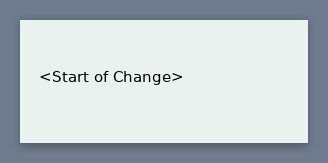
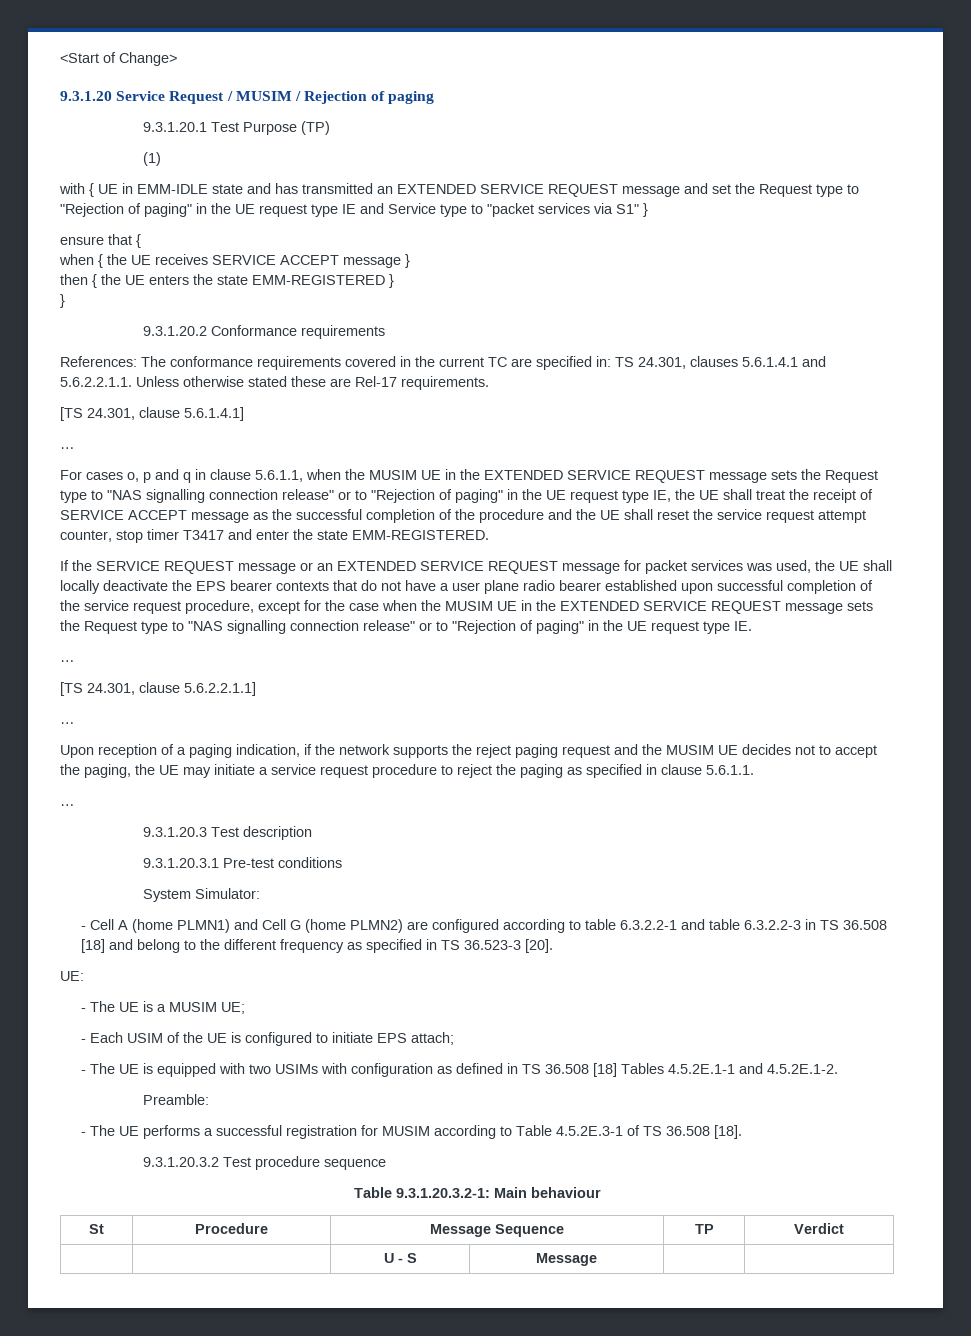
+ 9.3.1.20 Service Request / MUSIM / Rejection of paging
+ 9.3.1.20.1 Test Purpose (TP)
+ (1)
+ with { UE in EMM-IDLE state and has transmitted an EXTENDED SERVICE REQUEST message and set the Request type to "Rejection of paging" in the UE request type IE and Service type to "packet services via S1" }
+ ensure that {
+ when { the UE receives SERVICE ACCEPT message }
+ then { the UE enters the state EMM-REGISTERED }
+ }
+ 9.3.1.20.2 Conformance requirements
+ References: The conformance requirements covered in the current TC are specified in: TS 24.301, clauses 5.6.1.4.1 and 5.6.2.2.1.1. Unless otherwise stated these are Rel-17 requirements.
+ [TS 24.301, clause 5.6.1.4.1]
+ …
+ For cases o, p and q in clause 5.6.1.1, when the MUSIM UE in the EXTENDED SERVICE REQUEST message sets the Request type to "NAS signalling connection release" or to "Rejection of paging" in the UE request type IE, the UE shall treat the receipt of SERVICE ACCEPT message as the successful completion of the procedure and the UE shall reset the service request attempt counter, stop timer T3417 and enter the state EMM-REGISTERED.
+ If the SERVICE REQUEST message or an EXTENDED SERVICE REQUEST message for packet services was used, the UE shall locally deactivate the EPS bearer contexts that do not have a user plane radio bearer established upon successful completion of the service request procedure, except for the case when the MUSIM UE in the EXTENDED SERVICE REQUEST message sets the Request type to "NAS signalling connection release" or to "Rejection of paging" in the UE request type IE.
+ …
+ [TS 24.301, clause 5.6.2.2.1.1]
+ …
+ Upon reception of a paging indication, if the network supports the reject paging request and the MUSIM UE decides not to accept the paging, the UE may initiate a service request procedure to reject the paging as specified in clause 5.6.1.1.
+ …
+ 9.3.1.20.3 Test description
+ 9.3.1.20.3.1 Pre-test conditions
+ System Simulator:
+ - Cell A (home PLMN1) and Cell G (home PLMN2) are configured according to table 6.3.2.2-1 and table 6.3.2.2-3 in TS 36.508 [18] and belong to the different frequency as specified in TS 36.523-3 [20].
+ UE:
+ - The UE is a MUSIM UE;
+ - Each USIM of the UE is configured to initiate EPS attach;
+ - The UE is equipped with two USIMs with configuration as defined in TS 36.508 [18] Tables 4.5.2E.1-1 and 4.5.2E.1-2.
+ Preamble:
+ - The UE performs a successful registration for MUSIM according to Table 4.5.2E.3-1 of TS 36.508 [18].
+ 9.3.1.20.3.2 Test procedure sequence
+ Table 9.3.1.20.3.2-1: Main behaviour
+ St | Procedure | Message Sequence | TP | Verdict
+ | | U - S | Message | |

